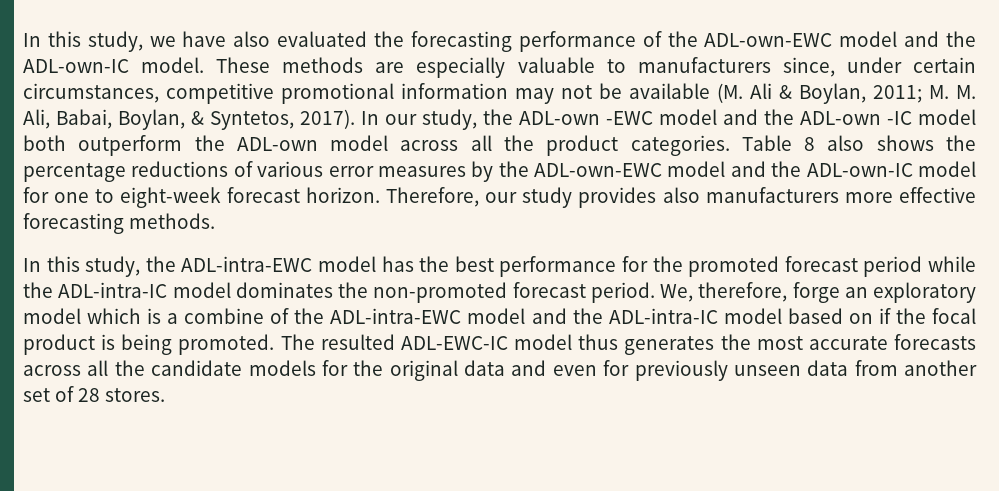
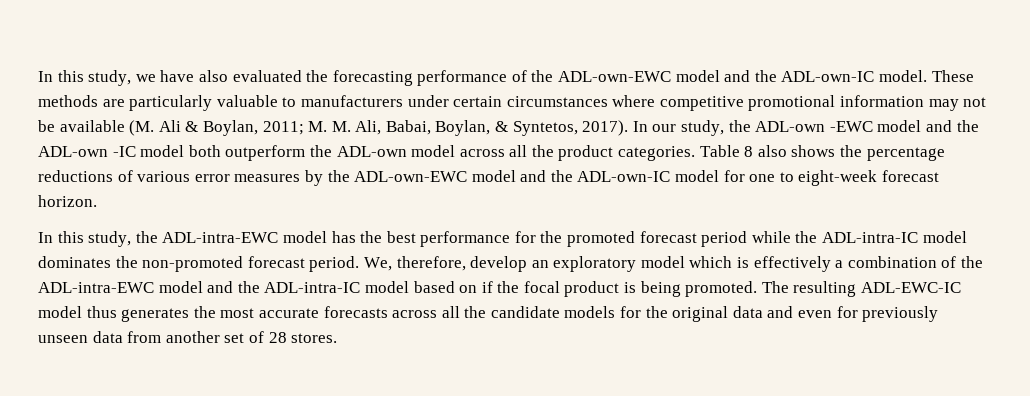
- These methods are especially valuable to manufacturers since, under certain circumstances, competitive promotional information may not be available (M. Ali & Boylan, 2011; M. M. Ali, Babai, Boylan, & Syntetos, 2017).
+ These methods are particularly valuable to manufacturers under certain circumstances where competitive promotional information may not be available (M. Ali & Boylan, 2011; M. M. Ali, Babai, Boylan, & Syntetos, 2017).
- Therefore, our study provides also manufacturers more effective forecasting methods.
- We, therefore, forge an exploratory model which is a combine of the ADL-intra-EWC model and the ADL-intra-IC model based on if the focal product is being promoted.
+ We, therefore, develop an exploratory model which is effectively a combination of the ADL-intra-EWC model and the ADL-intra-IC model based on if the focal product is being promoted.
- The resulted ADL-EWC-IC model thus generates the most accurate forecasts across all the candidate models for the original data and even for previously unseen data from another set of 28 stores.
+ The resulting ADL-EWC-IC model thus generates the most accurate forecasts across all the candidate models for the original data and even for previously unseen data from another set of 28 stores.

